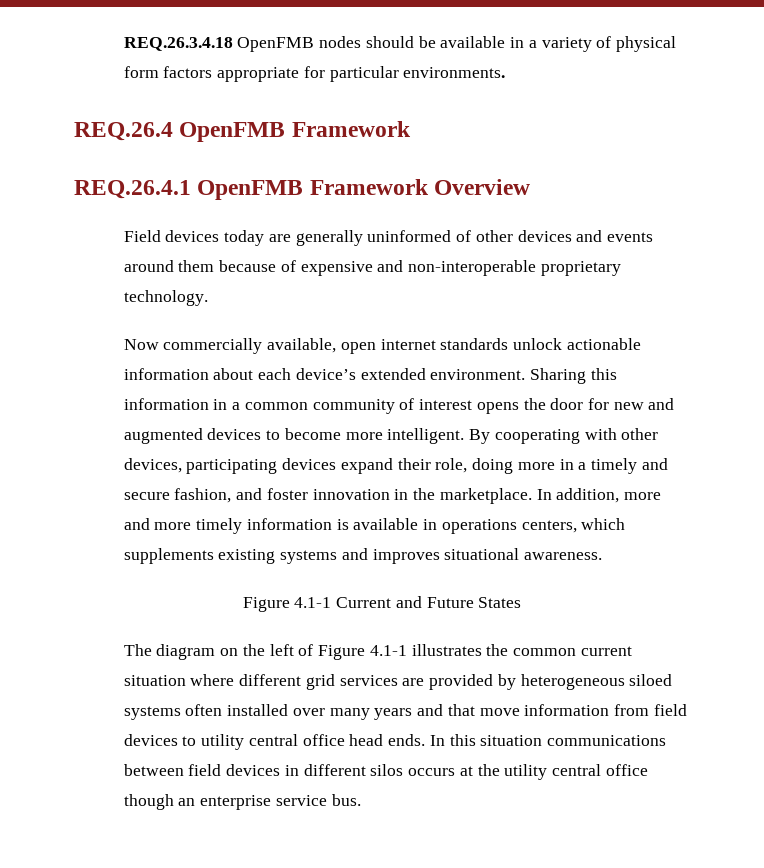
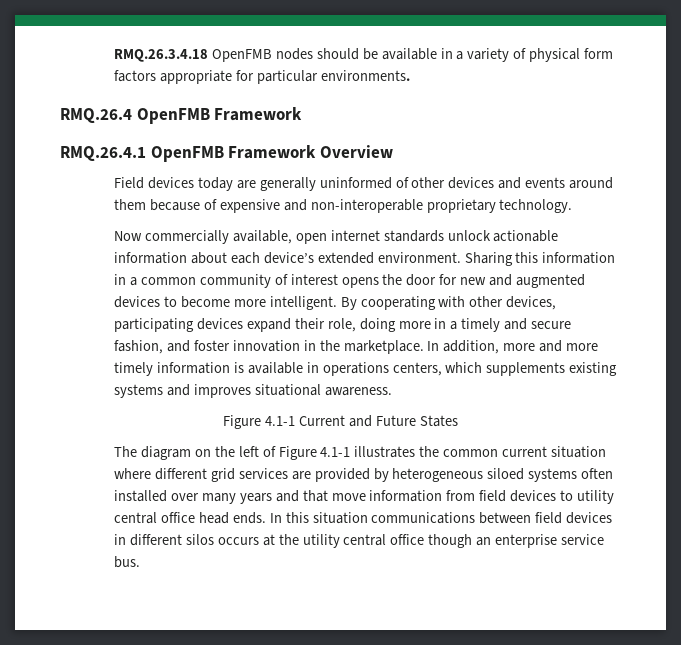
- REQ.26.3.4.18 OpenFMB nodes should be available in a variety of physical form factors appropriate for particular environments.
+ RMQ.26.3.4.18 OpenFMB nodes should be available in a variety of physical form factors appropriate for particular environments.
- REQ.26.4 OpenFMB Framework
+ RMQ.26.4 OpenFMB Framework
- REQ.26.4.1 OpenFMB Framework Overview
+ RMQ.26.4.1 OpenFMB Framework Overview

